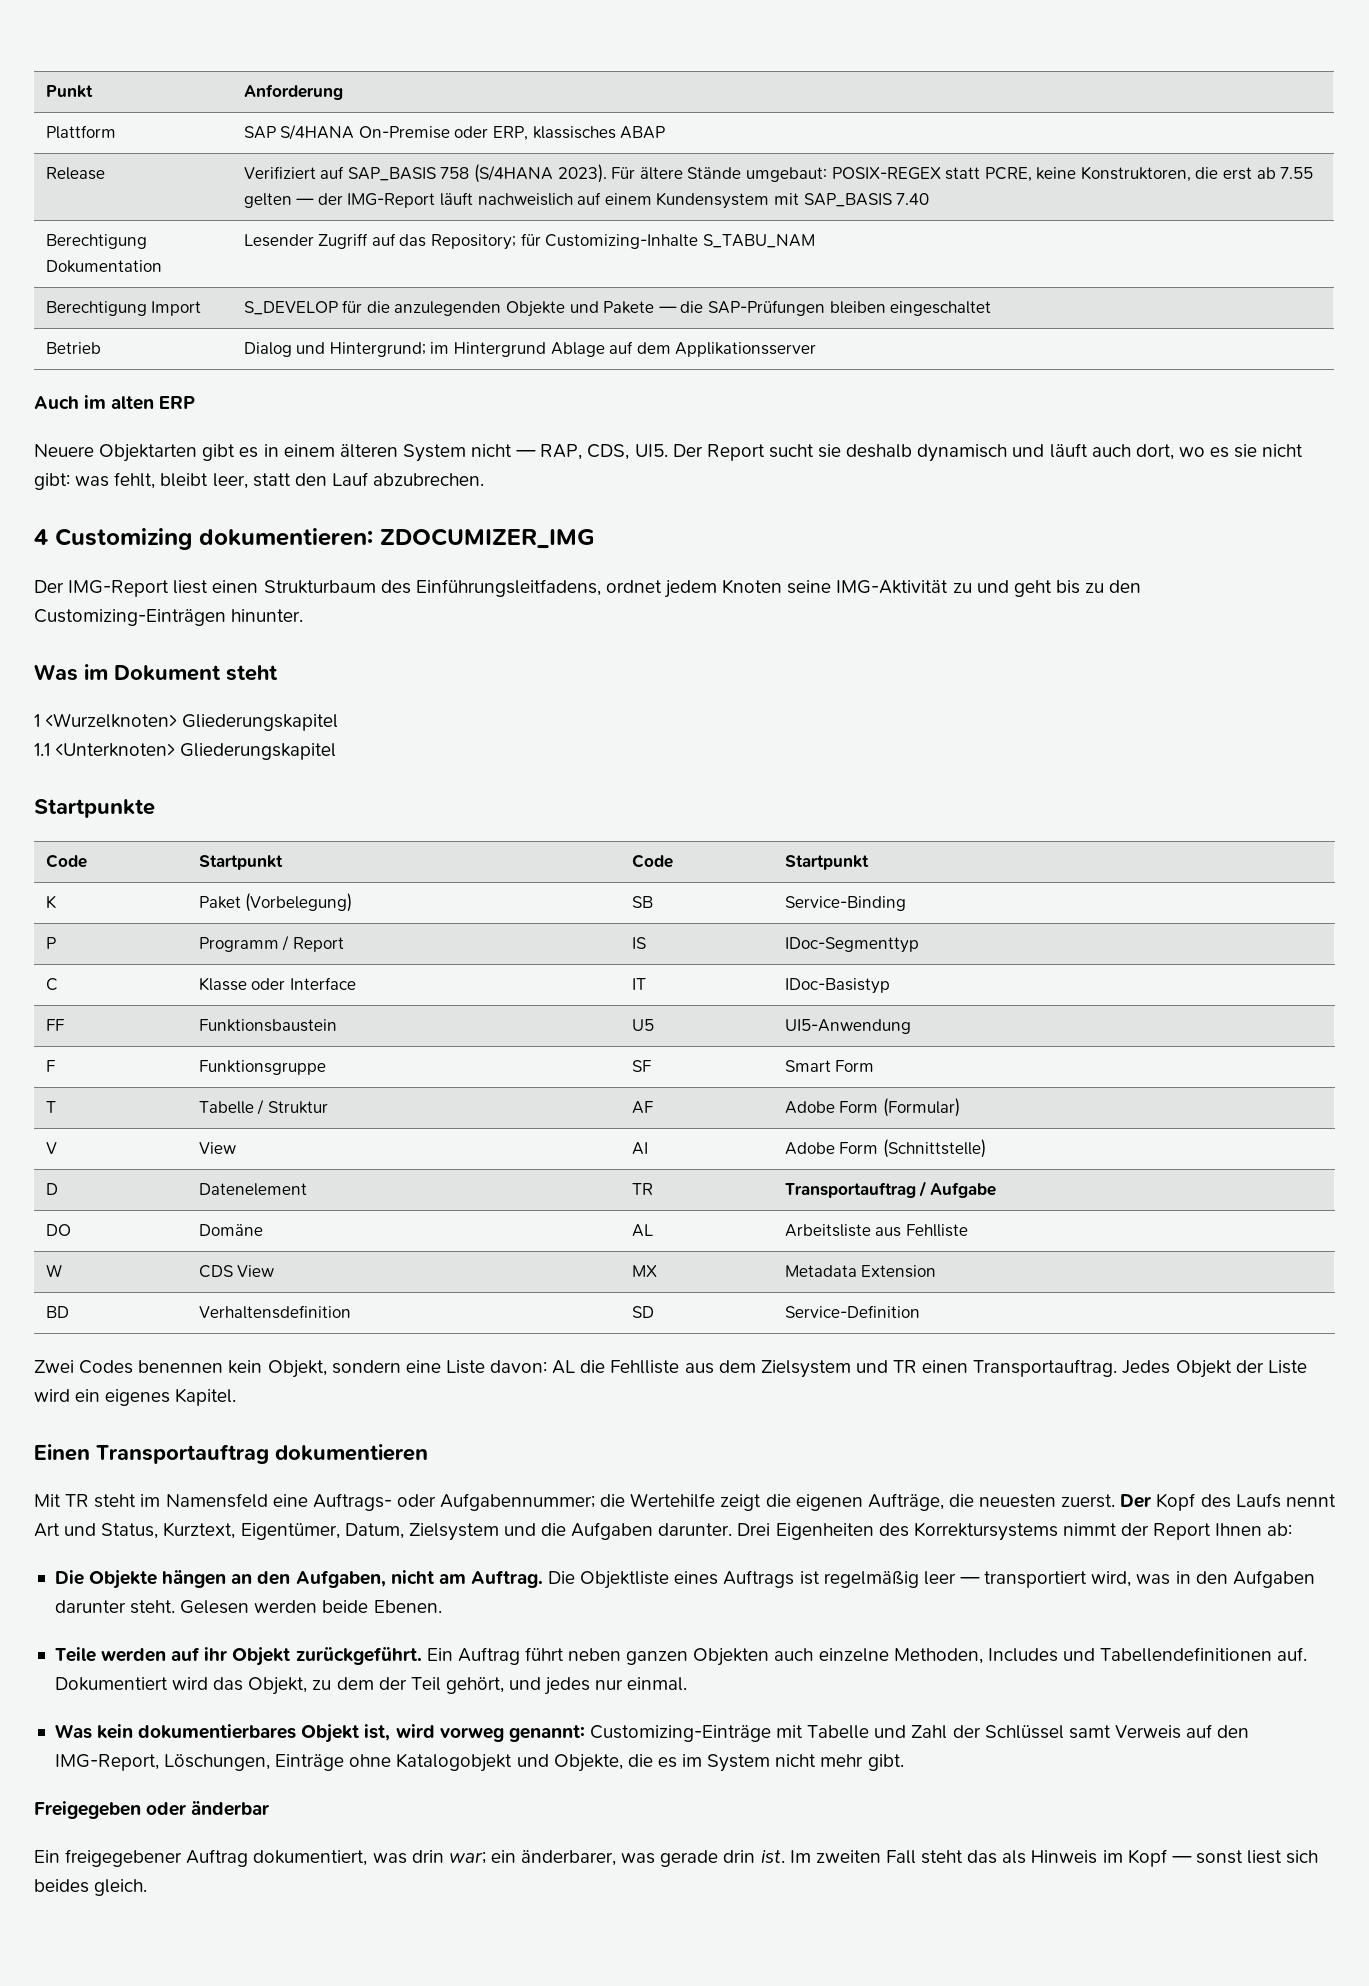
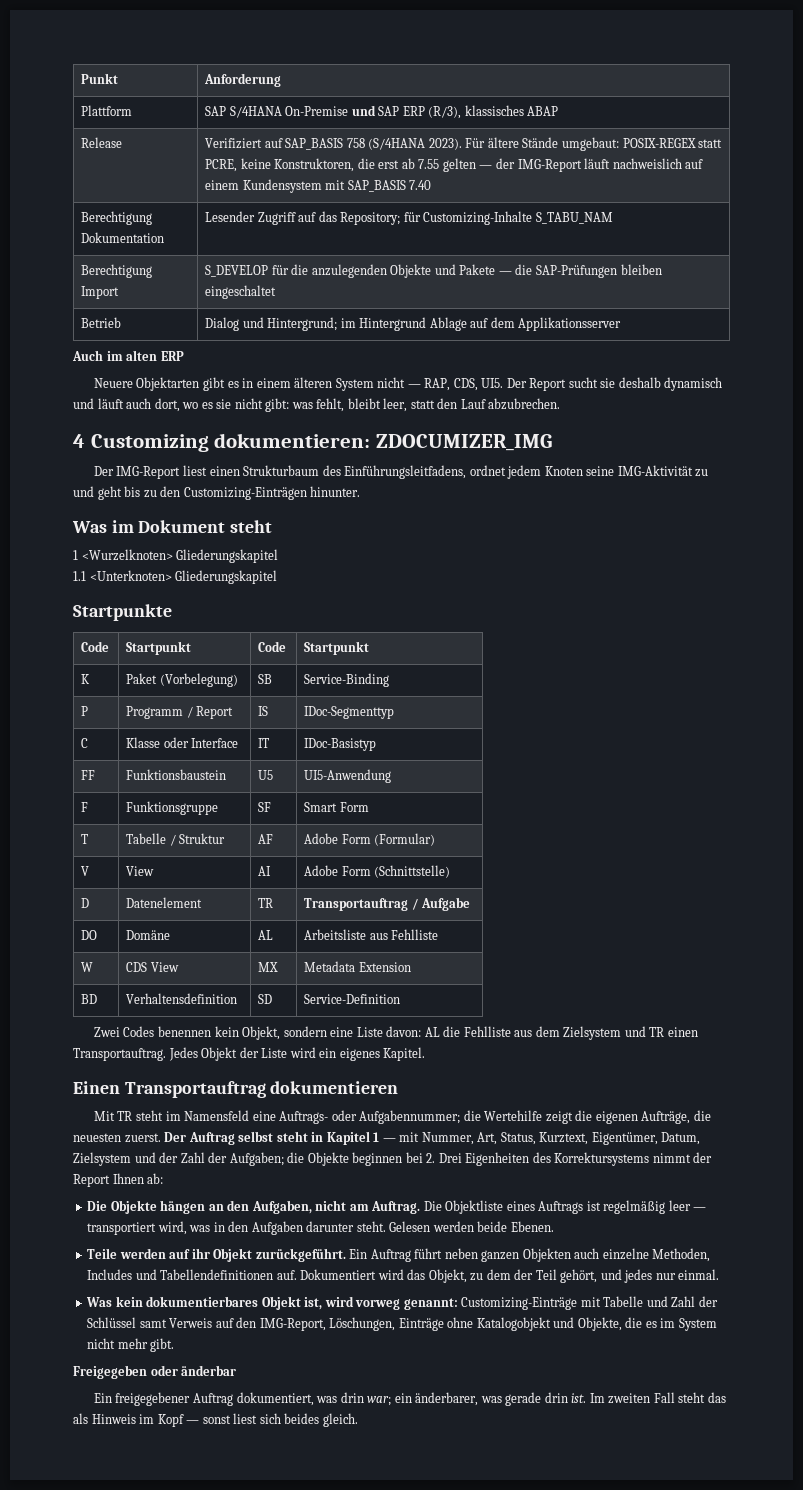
- Plattform | SAP S/4HANA On-Premise oder ERP, klassisches ABAP
+ Plattform | SAP S/4HANA On-Premise und SAP ERP (R/3), klassisches ABAP
- Der Kopf des Laufs nennt Art und Status, Kurztext, Eigentümer, Datum, Zielsystem und die Aufgaben darunter. Drei Eigenheiten des Korrektursystems nimmt der Report Ihnen ab:
+ Der Auftrag selbst steht in Kapitel 1 — mit Nummer, Art, Status, Kurztext, Eigentümer, Datum, Zielsystem und der Zahl der Aufgaben; die Objekte beginnen bei 2. Drei Eigenheiten des Korrektursystems nimmt der Report Ihnen ab:

